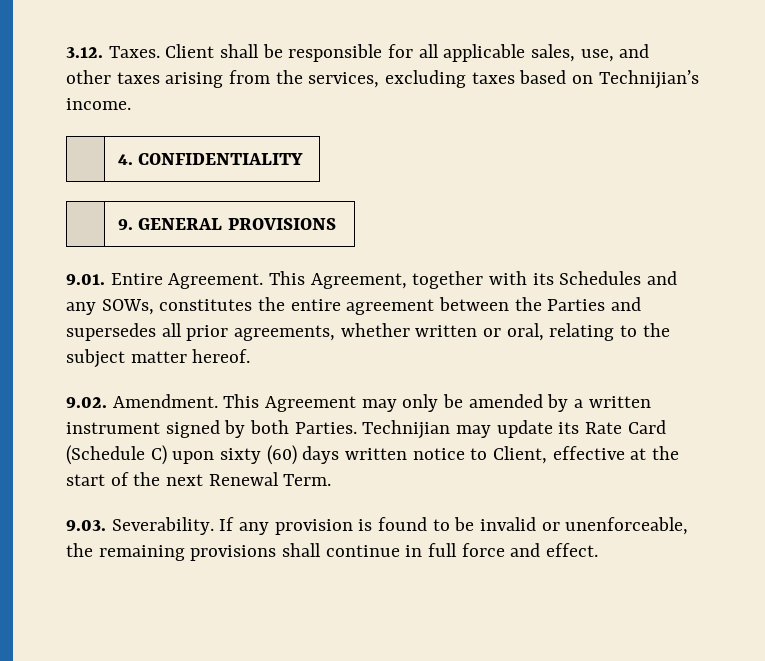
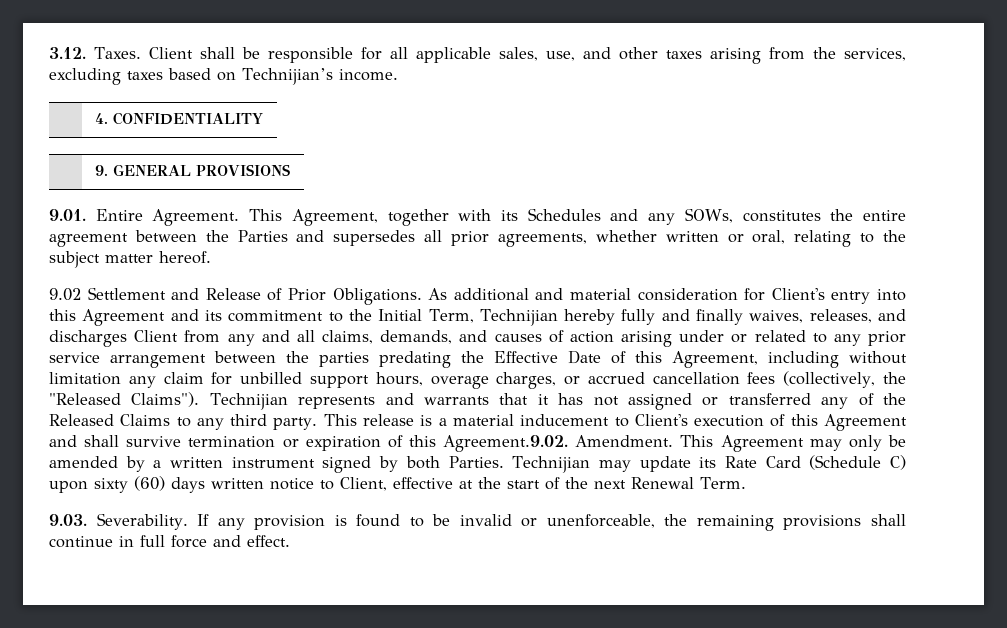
- 9.02. Amendment.
+ 9.02 Settlement and Release of Prior Obligations. As additional and material consideration for Client's entry into this Agreement and its commitment to the Initial Term, Technijian hereby fully and finally waives, releases, and discharges Client from any and all claims, demands, and causes of action arising under or related to any prior service arrangement between the parties predating the Effective Date of this Agreement, including without limitation any claim for unbilled support hours, overage charges, or accrued cancellation fees (collectively, the "Released Claims"). Technijian represents and warrants that it has not assigned or transferred any of the Released Claims to any third party. This release is a material inducement to Client's execution of this Agreement and shall survive termination or expiration of this Agreement.9.02. Amendment.

